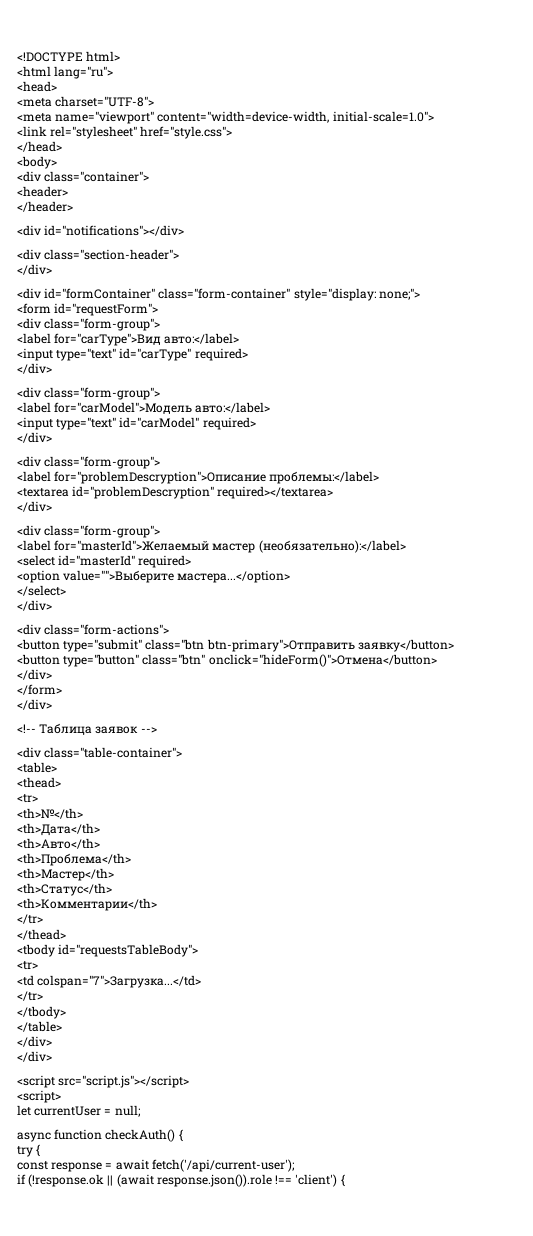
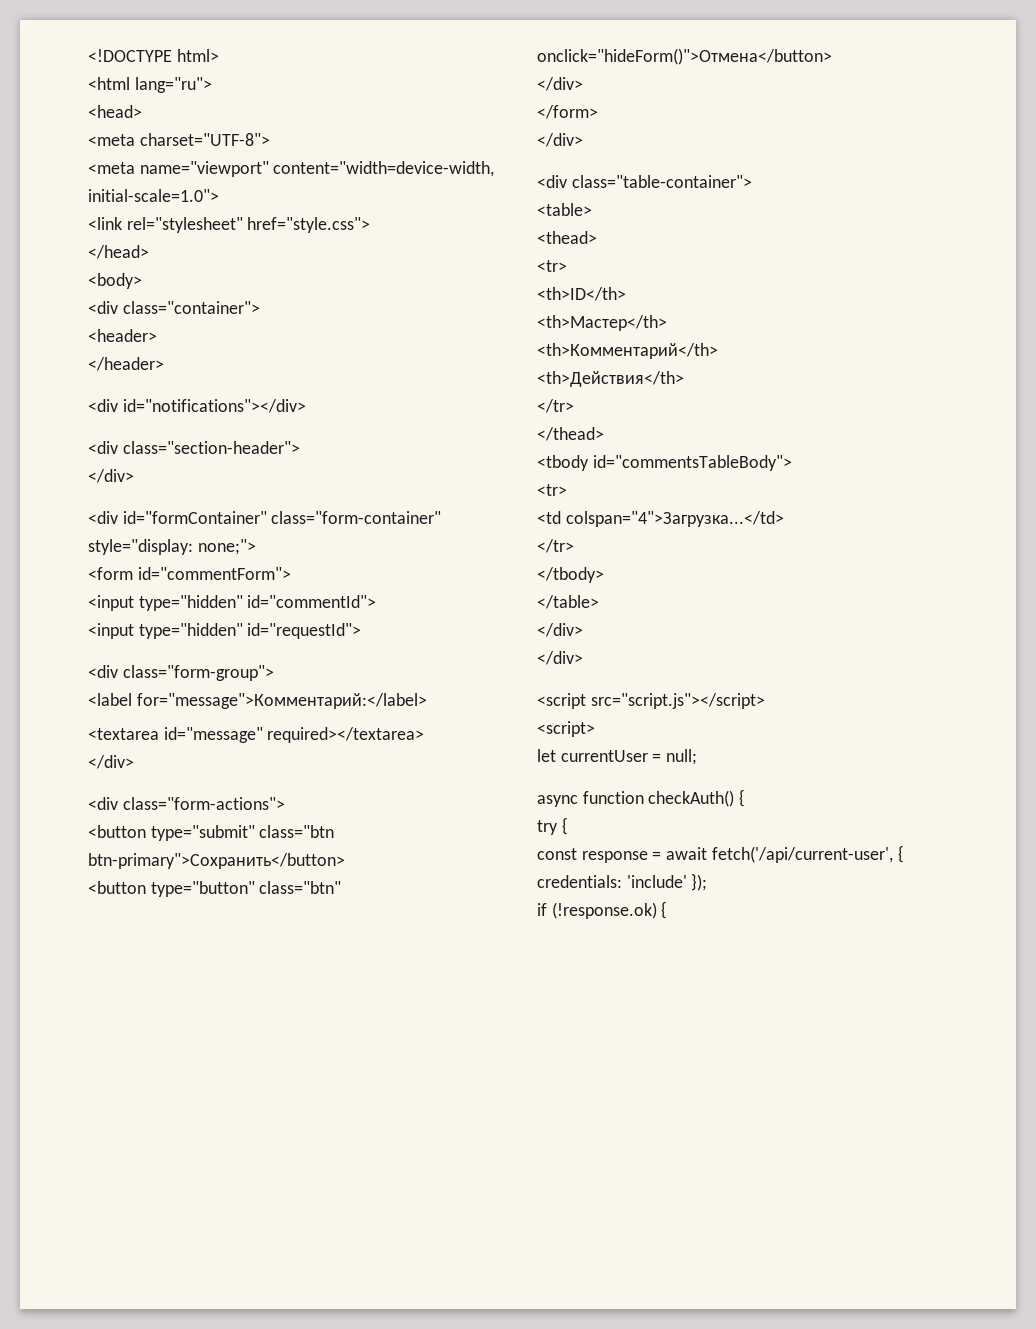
- <form id="requestForm">
+ <form id="commentForm">
+ <input type="hidden" id="commentId">
+ <input type="hidden" id="requestId">
  <div class="form-group">
- <label for="carType">Вид авто:</label>
- <input type="text" id="carType" required>
- </div>
- <div class="form-group">
- <label for="carModel">Модель авто:</label>
- <input type="text" id="carModel" required>
- </div>
- <div class="form-group">
- <label for="problemDescryption">Описание проблемы:</label>
+ <label for="message">Комментарий:</label>
- <textarea id="problemDescryption" required></textarea>
- </div>
- <div class="form-group">
- <label for="masterId">Желаемый мастер (необязательно):</label>
- <select id="masterId" required>
- <option value="">Выберите мастера...</option>
- </select>
+ <textarea id="message" required></textarea>
- <button type="submit" class="btn btn-primary">Отправить заявку</button>
+ <button type="submit" class="btn btn-primary">Сохранить</button>
- <!-- Таблица заявок -->
- <th>№</th>
- <th>Дата</th>
- <th>Авто</th>
- <th>Проблема</th>
+ <th>ID</th>
- <th>Статус</th>
- <th>Комментарии</th>
+ <th>Комментарий</th>
+ <th>Действия</th>
- <tbody id="requestsTableBody">
+ <tbody id="commentsTableBody">
- <td colspan="7">Загрузка...</td>
+ <td colspan="4">Загрузка...</td>
- const response = await fetch('/api/current-user');
- if (!response.ok || (await response.json()).role !== 'client') {
+ const response = await fetch('/api/current-user', { credentials: 'include' });
+ if (!response.ok) {

